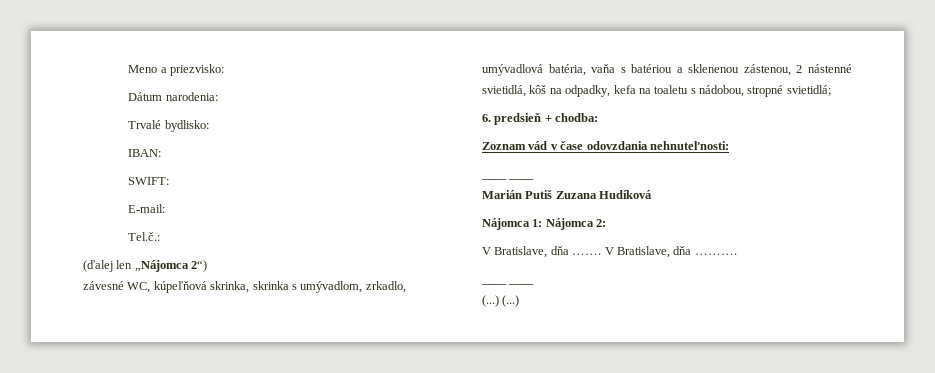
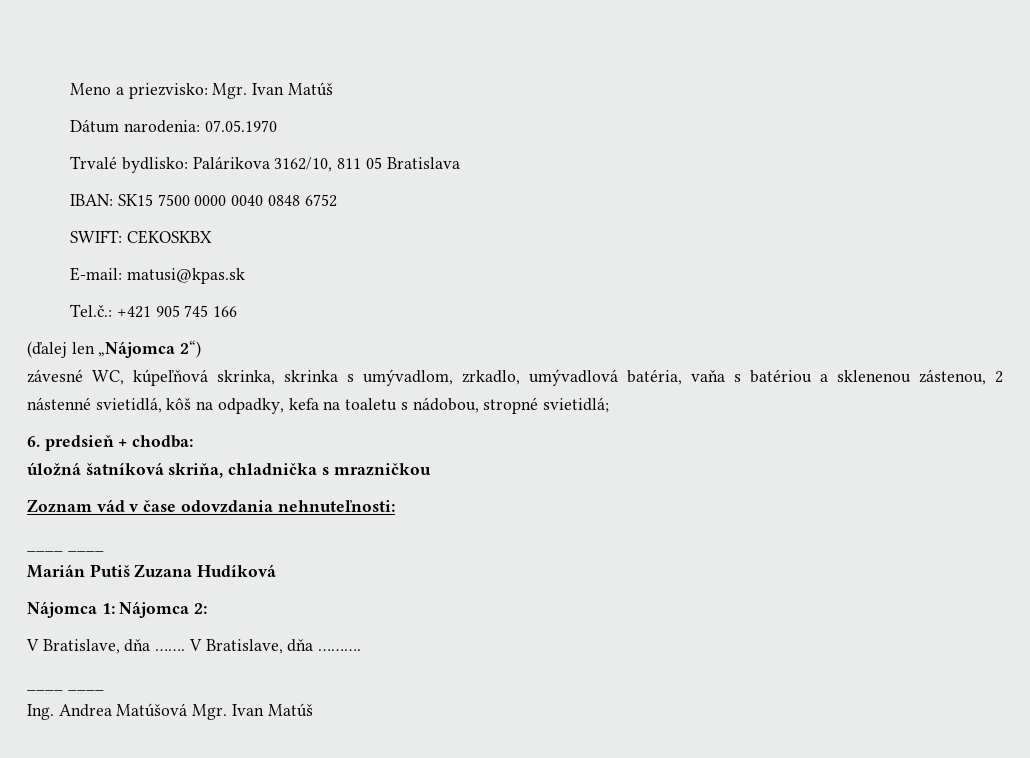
- Meno a priezvisko:
+ Meno a priezvisko: Mgr. Ivan Matúš
- Dátum narodenia:
+ Dátum narodenia: 07.05.1970
- Trvalé bydlisko:
- IBAN:
+ Trvalé bydlisko: Palárikova 3162/10, 811 05 Bratislava
+ IBAN: SK15 7500 0000 0040 0848 6752
- SWIFT:
+ SWIFT: CEKOSKBX
- E-mail:
+ E-mail: matusi@kpas.sk
- Tel.č.:
+ Tel.č.: +421 905 745 166
+ úložná šatníková skriňa, chladnička s mrazničkou
- (...) (...)
+ Ing. Andrea Matúšová Mgr. Ivan Matúš

